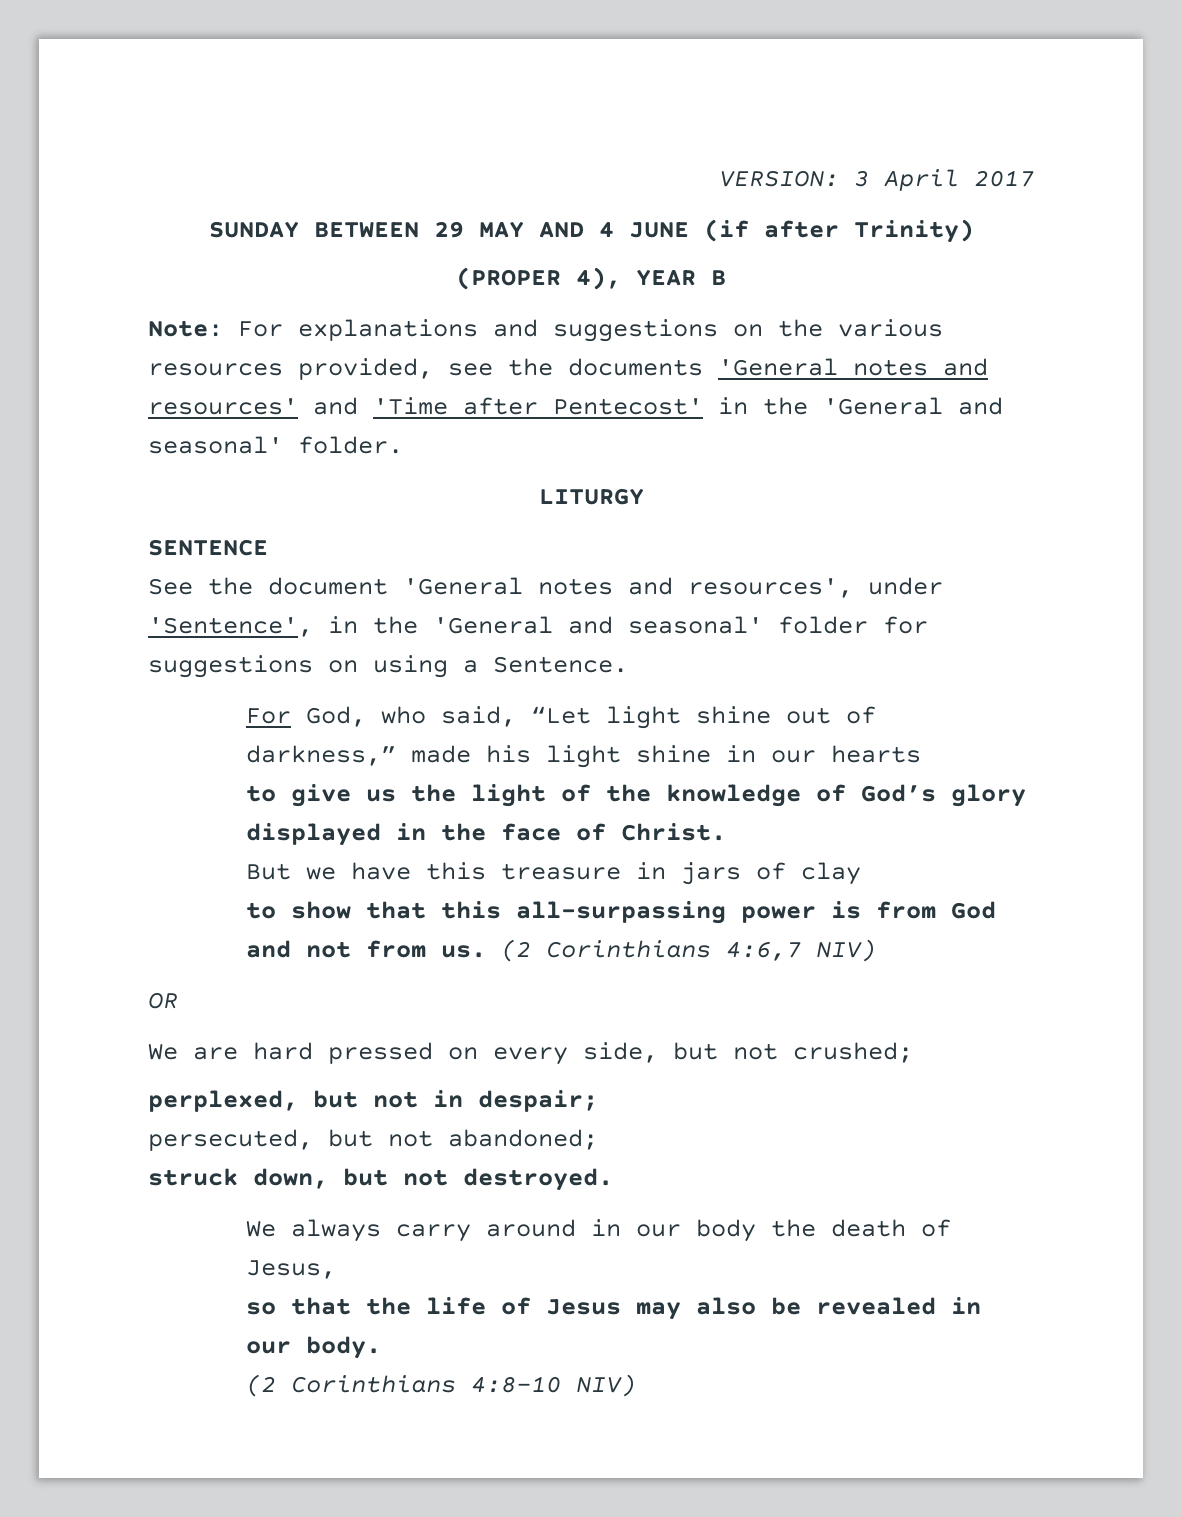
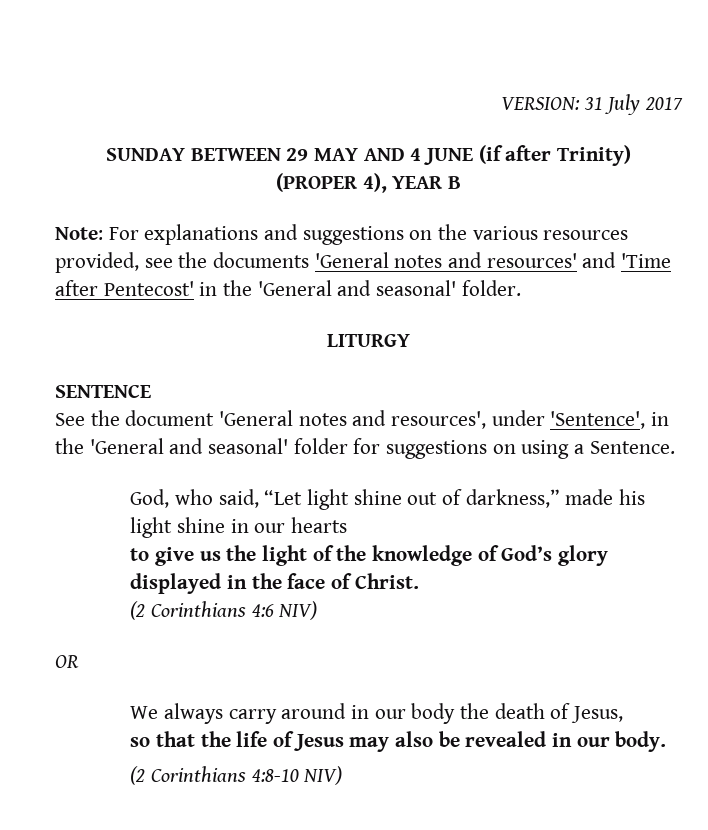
- VERSION: 3 April 2017
+ VERSION: 31 July 2017
- For God, who said, “Let light shine out of darkness,” made his light shine in our hearts
+ God, who said, “Let light shine out of darkness,” made his light shine in our hearts
- But we have this treasure in jars of clay
- to show that this all-surpassing power is from God and not from us. (2 Corinthians 4:6,7 NIV)
+ (2 Corinthians 4:6 NIV)
- We are hard pressed on every side, but not crushed;
- perplexed, but not in despair;
- persecuted, but not abandoned;
- struck down, but not destroyed.

